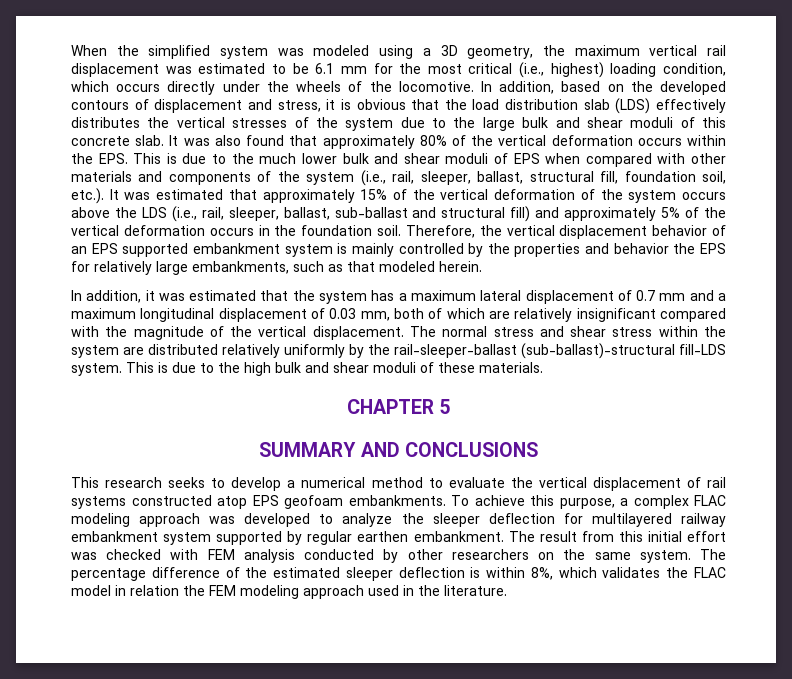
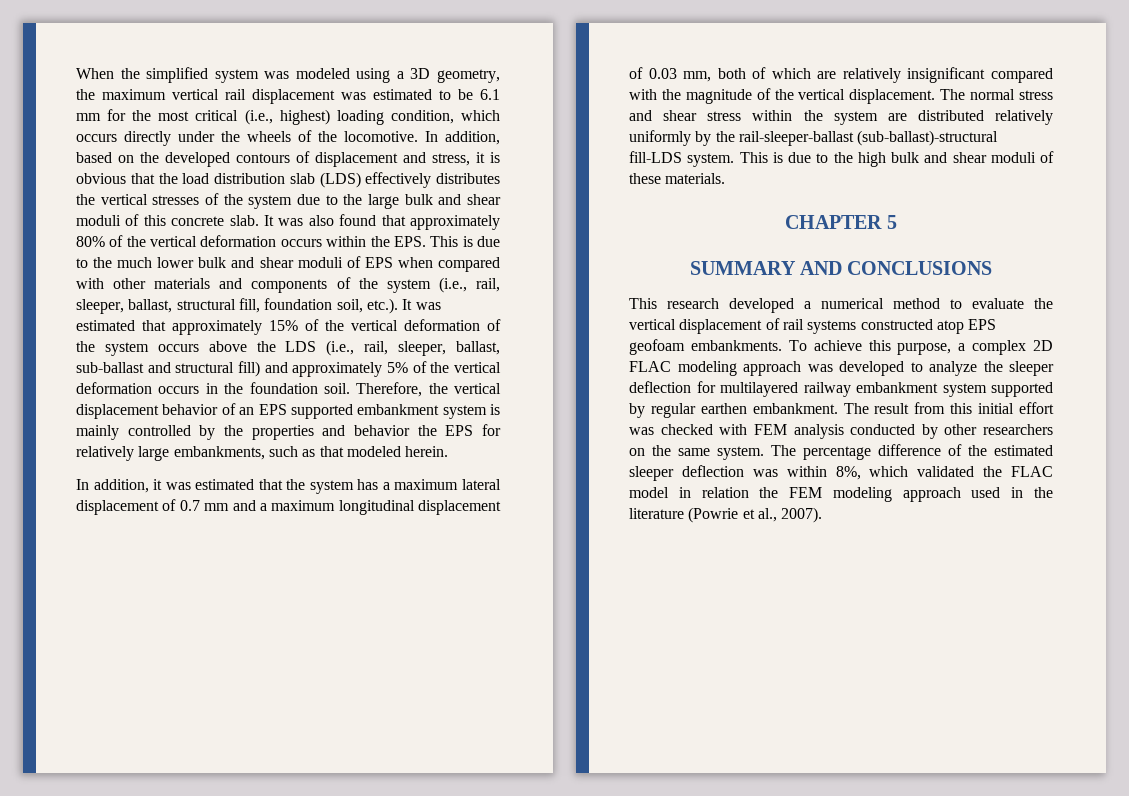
- This research seeks to develop a numerical method to evaluate the vertical displacement of rail systems constructed atop EPS geofoam embankments.
+ This research developed a numerical method to evaluate the vertical displacement of rail systems constructed atop EPS geofoam embankments.
- To achieve this purpose, a complex FLAC modeling approach was developed to analyze the sleeper deflection for multilayered railway embankment system supported by regular earthen embankment.
+ To achieve this purpose, a complex 2D FLAC modeling approach was developed to analyze the sleeper deflection for multilayered railway embankment system supported by regular earthen embankment.
- The percentage difference of the estimated sleeper deflection is within 8%, which validates the FLAC model in relation the FEM modeling approach used in the literature.
+ The percentage difference of the estimated sleeper deflection was within 8%, which validated the FLAC model in relation the FEM modeling approach used in the literature (Powrie et al., 2007).

